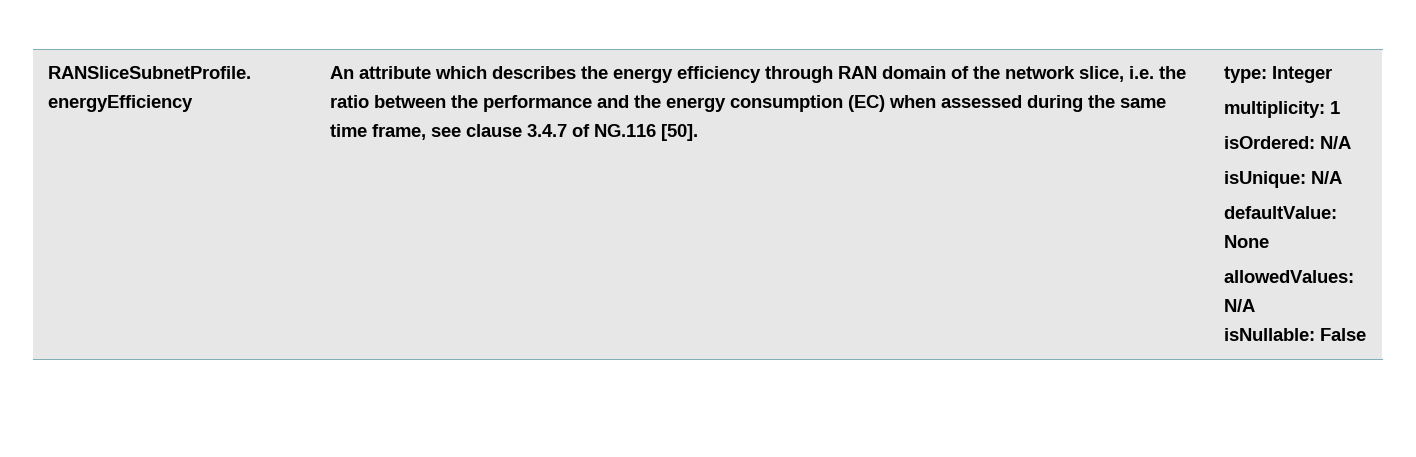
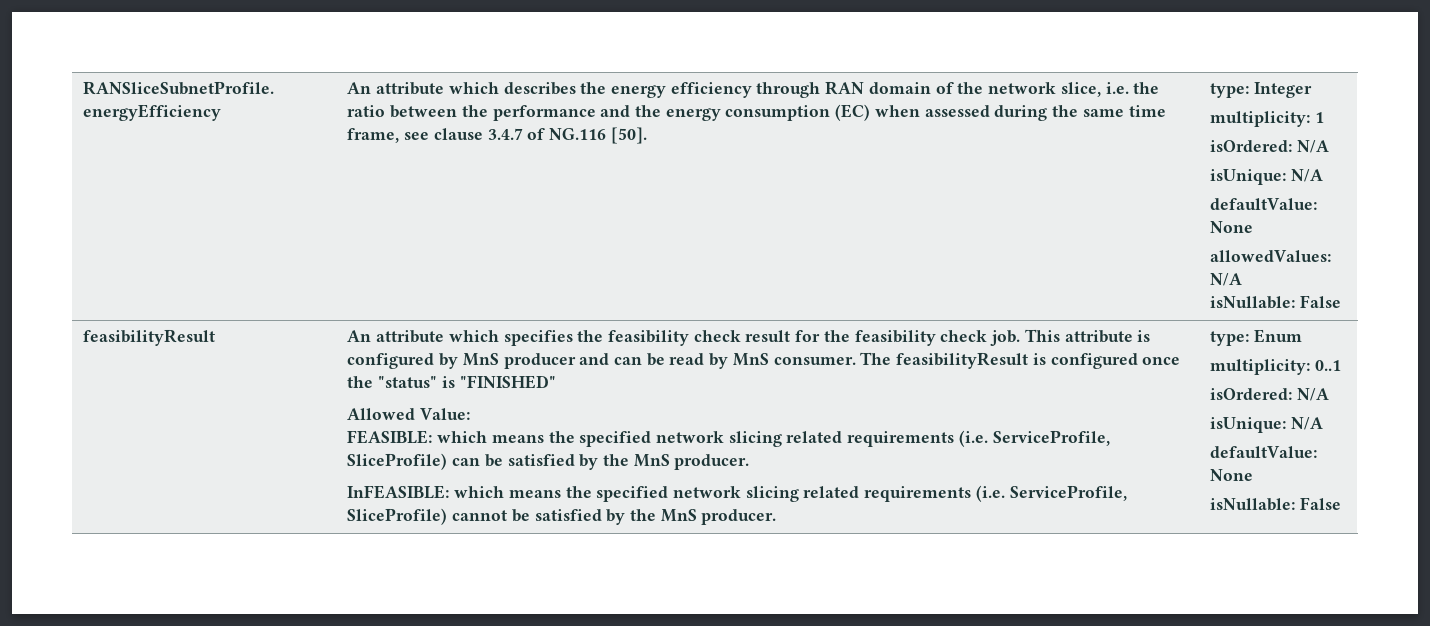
+ feasibilityResult | An attribute which specifies the feasibility check result for the feasibility check job. This attribute is configured by MnS producer and can be read by MnS consumer. The feasibilityResult is configured once the "status" is "FINISHED"
+ Allowed Value:
+ FEASIBLE: which means the specified network slicing related requirements (i.e. ServiceProfile, SliceProfile) can be satisfied by the MnS producer.
+ InFEASIBLE: which means the specified network slicing related requirements (i.e. ServiceProfile, SliceProfile) cannot be satisfied by the MnS producer. | type: Enum
+ multiplicity: 0..1
+ isOrdered: N/A
+ isUnique: N/A
+ defaultValue: None
+ isNullable: False

